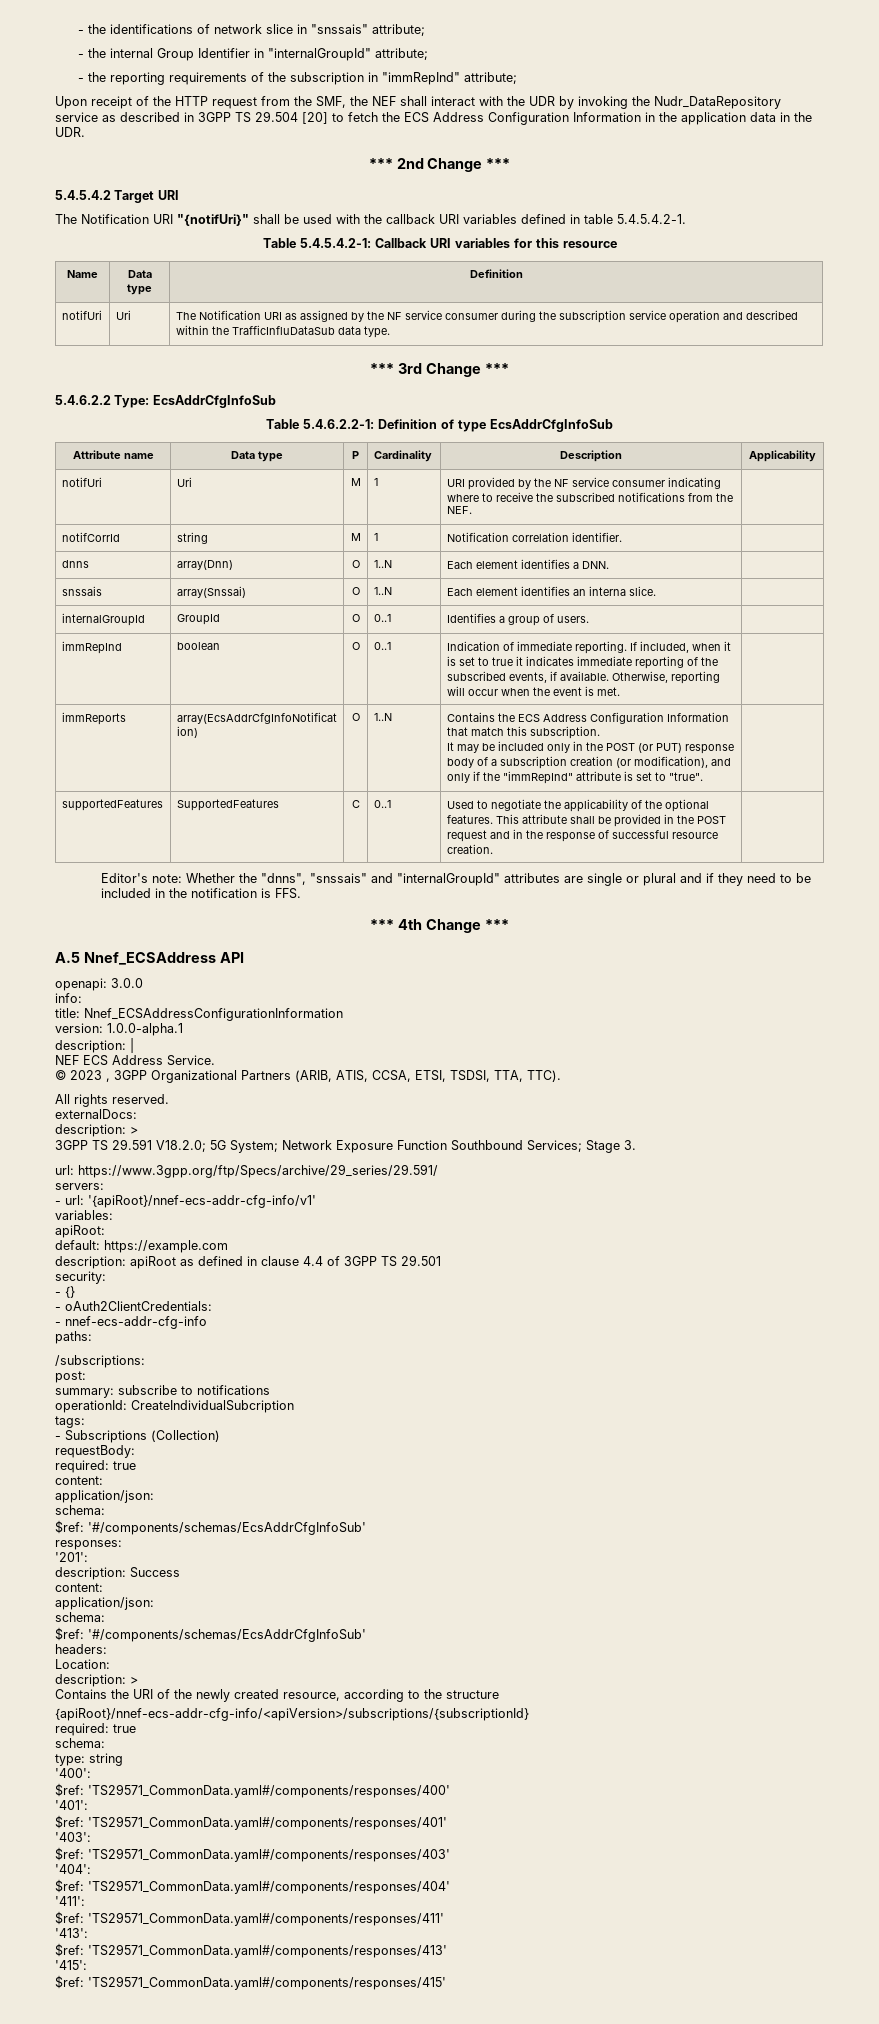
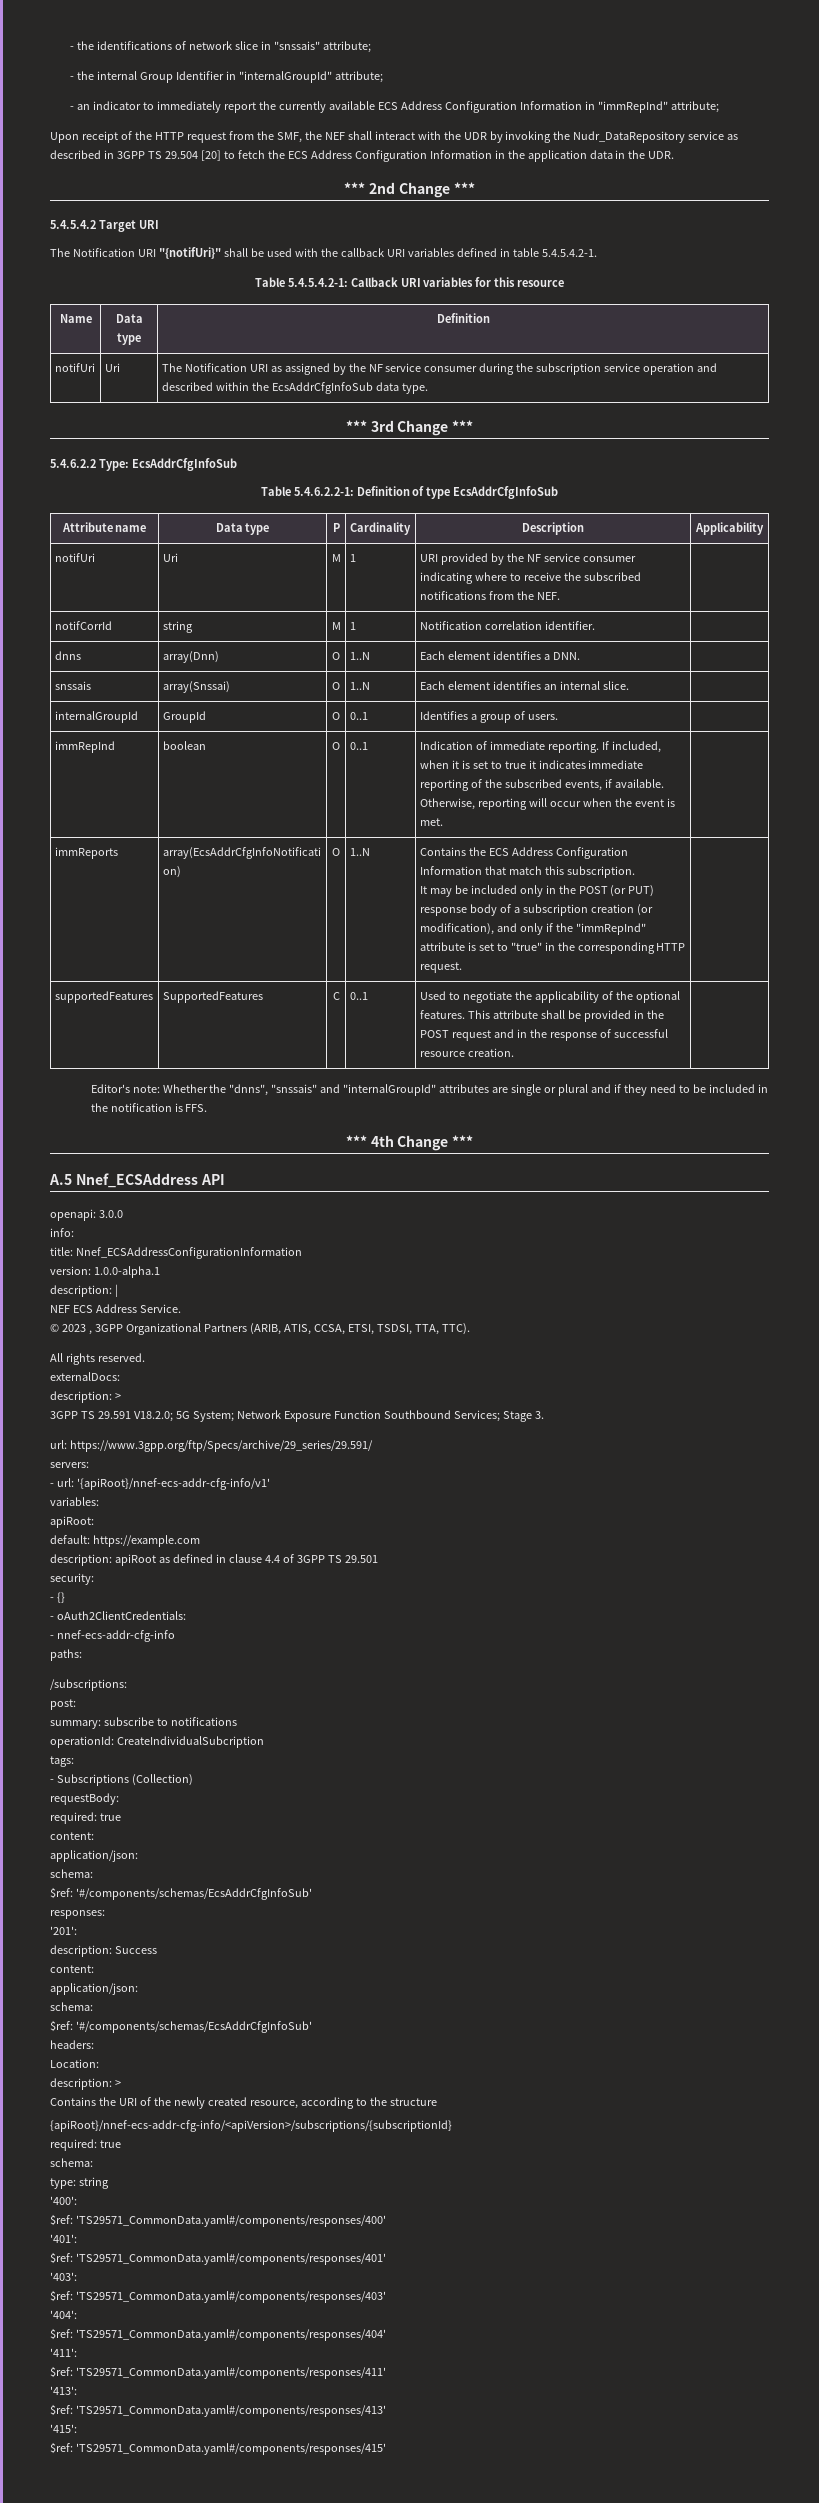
- - the reporting requirements of the subscription in "immRepInd" attribute;
+ - an indicator to immediately report the currently available ECS Address Configuration Information in "immRepInd" attribute;
- notifUri | Uri | The Notification URI as assigned by the NF service consumer during the subscription service operation and described within the TrafficInfluDataSub data type.
+ notifUri | Uri | The Notification URI as assigned by the NF service consumer during the subscription service operation and described within the EcsAddrCfgInfoSub data type.
- snssais | array(Snssai) | O | 1..N | Each element identifies an interna slice. |
+ snssais | array(Snssai) | O | 1..N | Each element identifies an internal slice. |
- It may be included only in the POST (or PUT) response body of a subscription creation (or modification), and only if the "immRepInd" attribute is set to "true".
+ It may be included only in the POST (or PUT) response body of a subscription creation (or modification), and only if the "immRepInd" attribute is set to "true" in the corresponding HTTP request.

